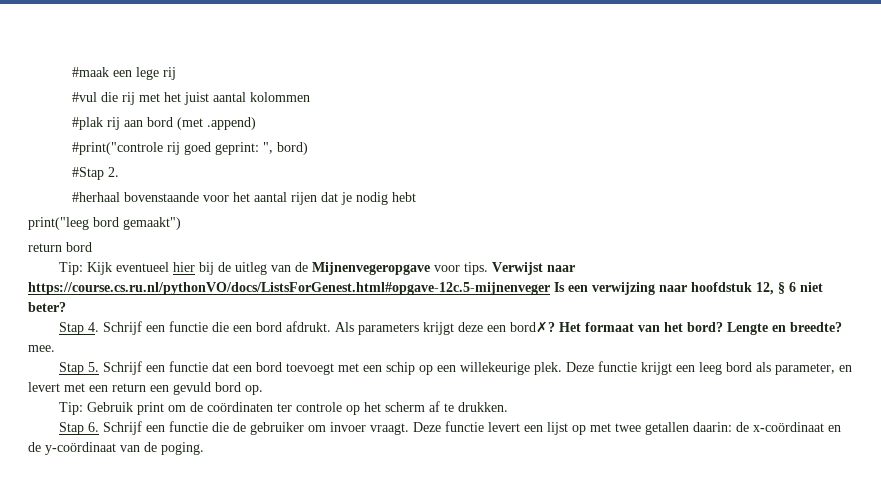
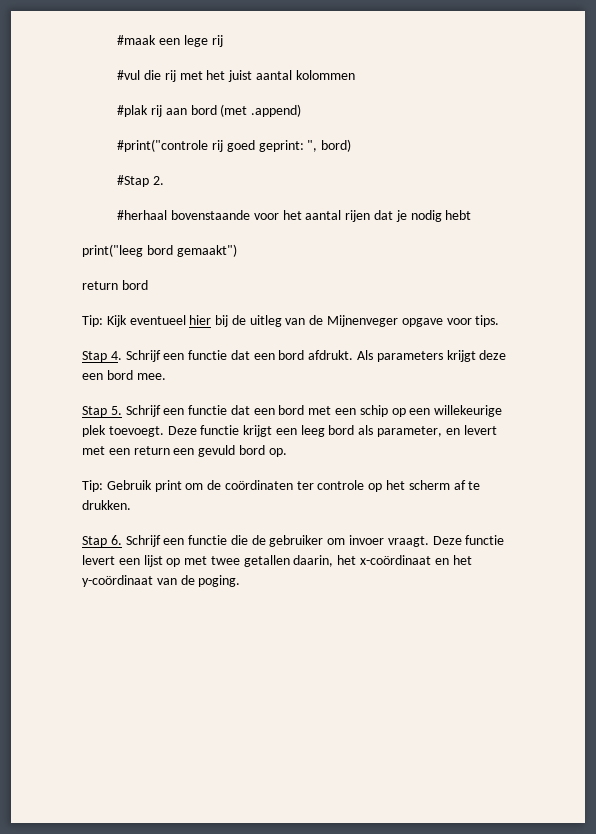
- Tip: Kijk eventueel hier bij de uitleg van de Mijnenvegeropgave voor tips. Verwijst naar https://course.cs.ru.nl/pythonVO/docs/ListsForGenest.html#opgave-12c.5-mijnenveger Is een verwijzing naar hoofdstuk 12, § 6 niet beter?
+ Tip: Kijk eventueel hier bij de uitleg van de Mijnenveger opgave voor tips.
- Stap 4. Schrijf een functie die een bord afdrukt.
+ Stap 4. Schrijf een functie dat een bord afdrukt.
- Als parameters krijgt deze een bord✗? Het formaat van het bord? Lengte en breedte? mee.
+ Als parameters krijgt deze een bord mee.
- Stap 5. Schrijf een functie dat een bord toevoegt met een schip op een willekeurige plek.
+ Stap 5. Schrijf een functie dat een bord met een schip op een willekeurige plek toevoegt.
- Deze functie levert een lijst op met twee getallen daarin: de x-coördinaat en de y-coördinaat van de poging.
+ Deze functie levert een lijst op met twee getallen daarin, het x-coördinaat en het y-coördinaat van de poging.

